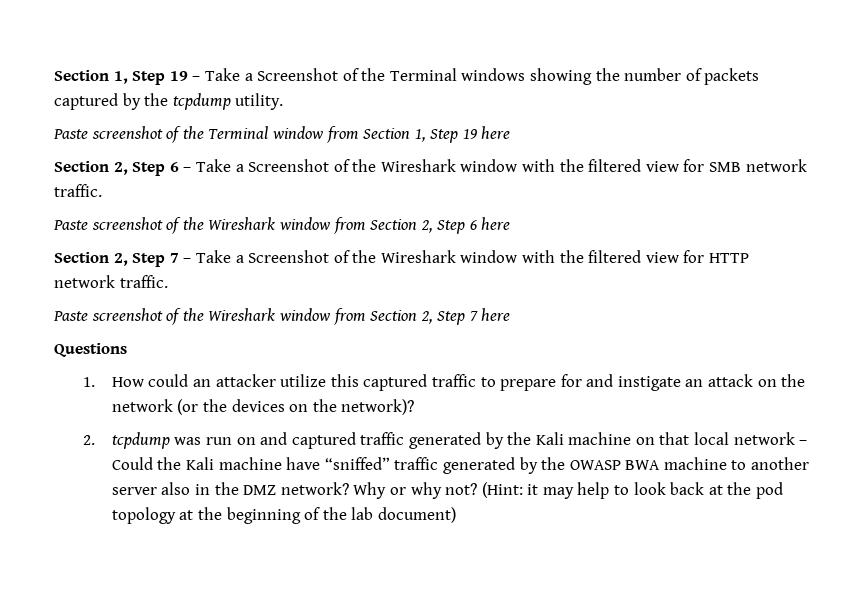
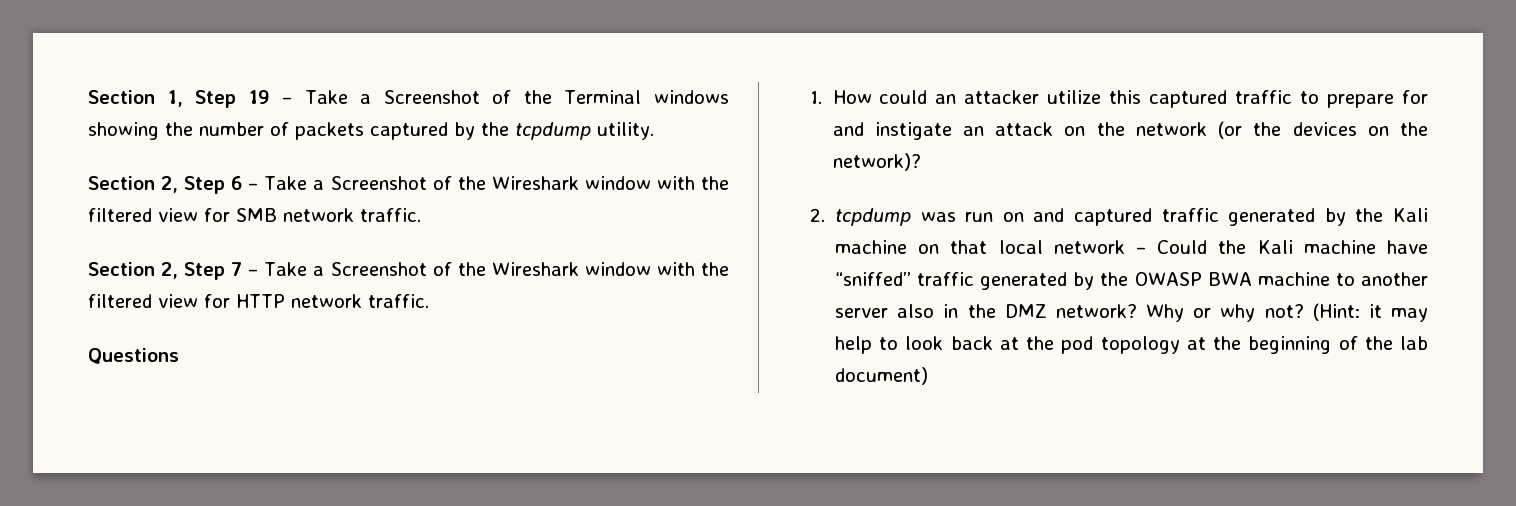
- Paste screenshot of the Terminal window from Section 1, Step 19 here
- Paste screenshot of the Wireshark window from Section 2, Step 6 here
- Paste screenshot of the Wireshark window from Section 2, Step 7 here

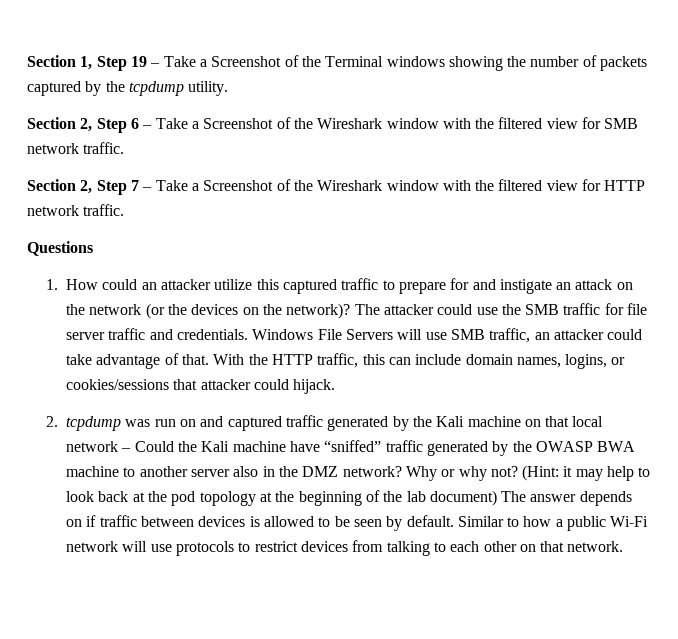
+ The attacker could use the SMB traffic for file server traffic and credentials. Windows File Servers will use SMB traffic, an attacker could take advantage of that. With the HTTP traffic, this can include domain names, logins, or cookies/sessions that attacker could hijack.
- (Hint: it may help to look back at the pod topology at the beginning of the lab document)
+ (Hint: it may help to look back at the pod topology at the beginning of the lab document) The answer depends on if traffic between devices is allowed to be seen by default. Similar to how a public Wi-Fi network will use protocols to restrict devices from talking to each other on that network.

